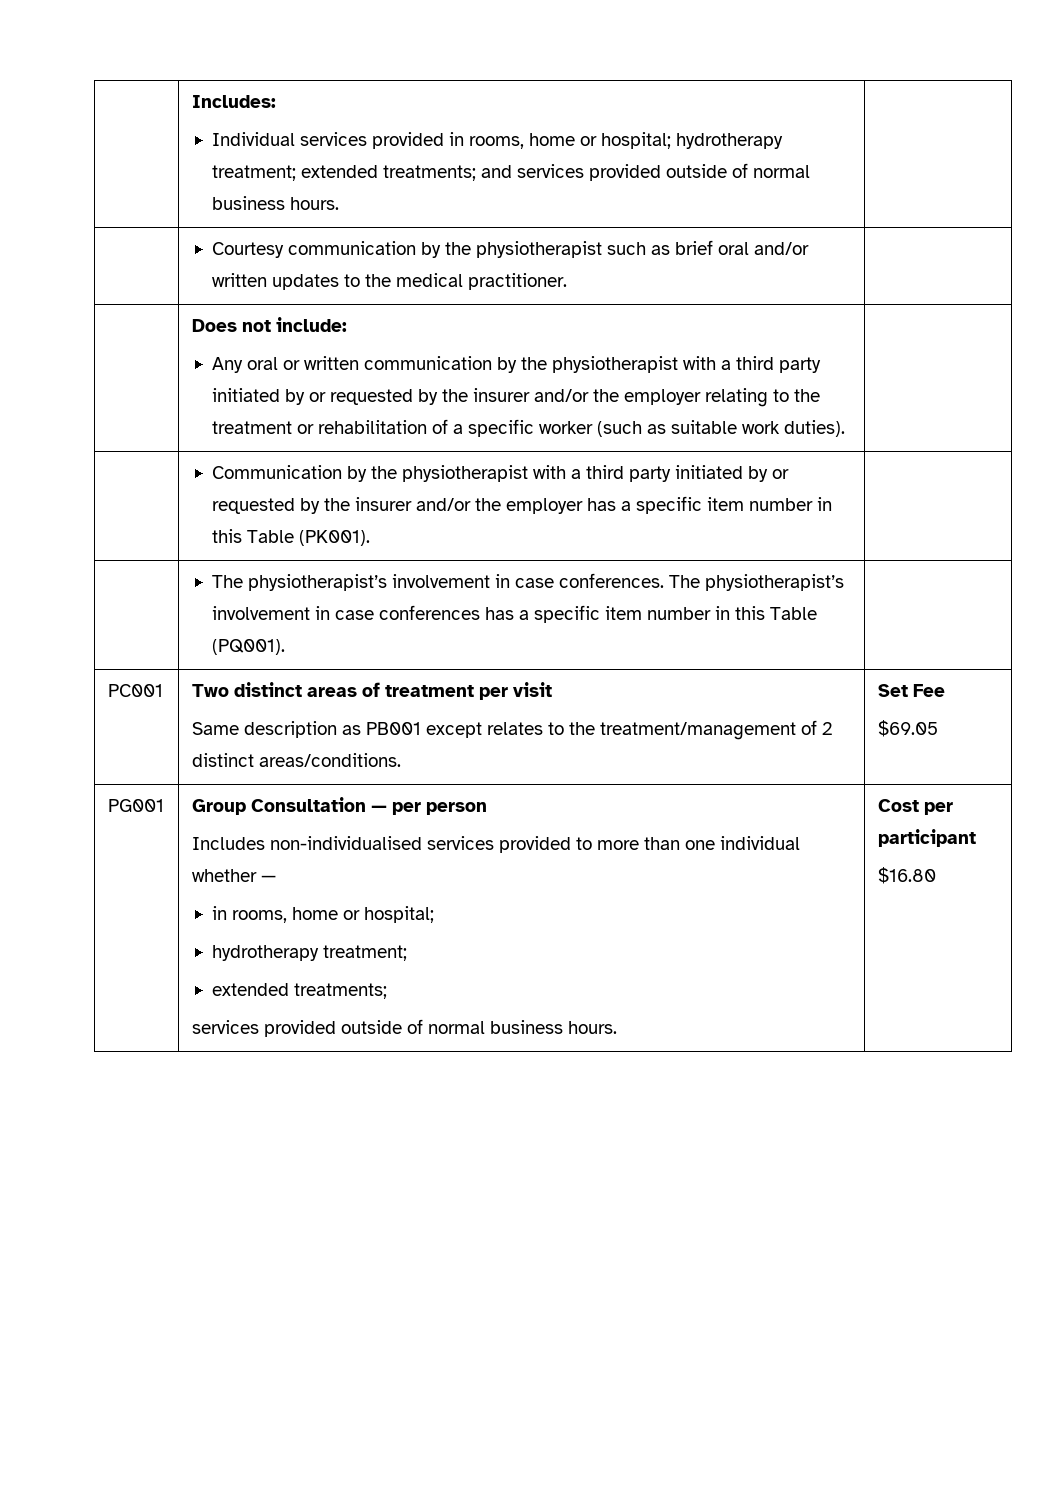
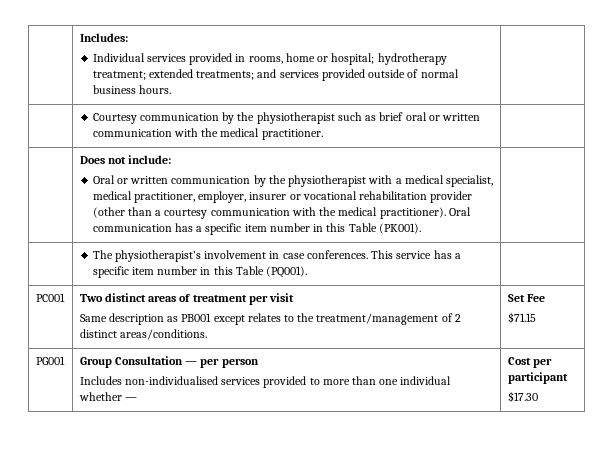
- | Courtesy communication by the physiotherapist such as brief oral and/or written updates to the medical practitioner. |
+ | Courtesy communication by the physiotherapist such as brief oral or written communication with the medical practitioner. |
- Any oral or written communication by the physiotherapist with a third party initiated by or requested by the insurer and/or the employer relating to the treatment or rehabilitation of a specific worker (such as suitable work duties). |
- | Communication by the physiotherapist with a third party initiated by or requested by the insurer and/or the employer has a specific item number in this Table (PK001). |
+ Oral or written communication by the physiotherapist with a medical specialist, medical practitioner, employer, insurer or vocational rehabilitation provider (other than a courtesy communication with the medical practitioner). Oral communication has a specific item number in this Table (PK001).
- | The physiotherapist’s involvement in case conferences. The physiotherapist’s involvement in case conferences has a specific item number in this Table (PQ001). |
+ | The physiotherapist’s involvement in case conferences. This service has a specific item number in this Table (PQ001). |
  PC001 | Two distinct areas of treatment per visit
  Same description as PB001 except relates to the treatment/management of 2 distinct areas/conditions. | Set Fee
- $69.05
+ $71.15
  PG001 | Group Consultation — per person
- Includes non-individualised services provided to more than one individual whether —
- in rooms, home or hospital;
- hydrotherapy treatment;
- extended treatments;
- services provided outside of normal business hours. | Cost per participant
- $16.80
+ Includes non-individualised services provided to more than one individual whether — | Cost per participant
+ $17.30

